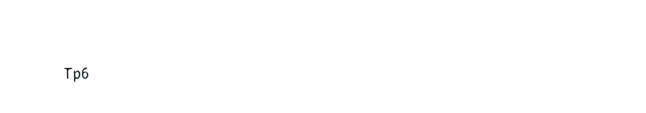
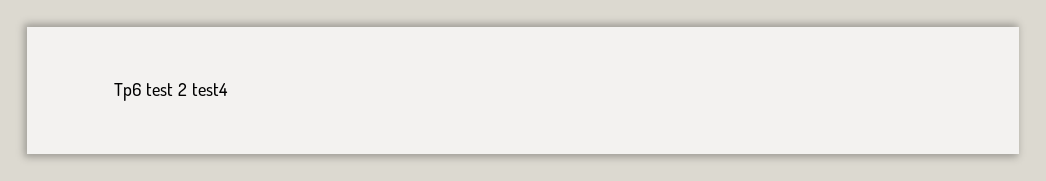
- Tp6
+ Tp6 test 2 test4

